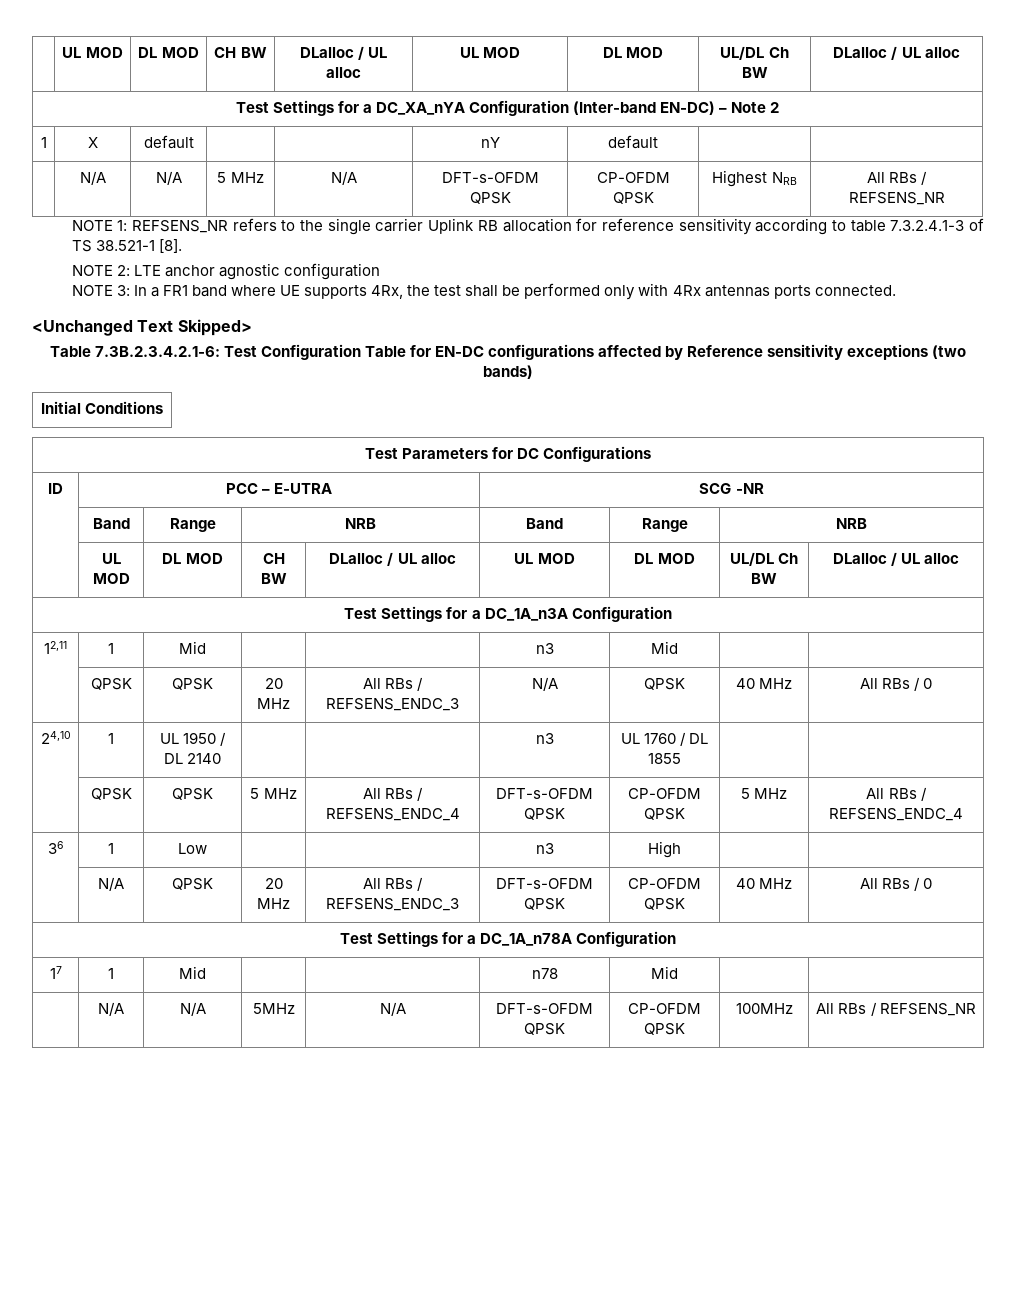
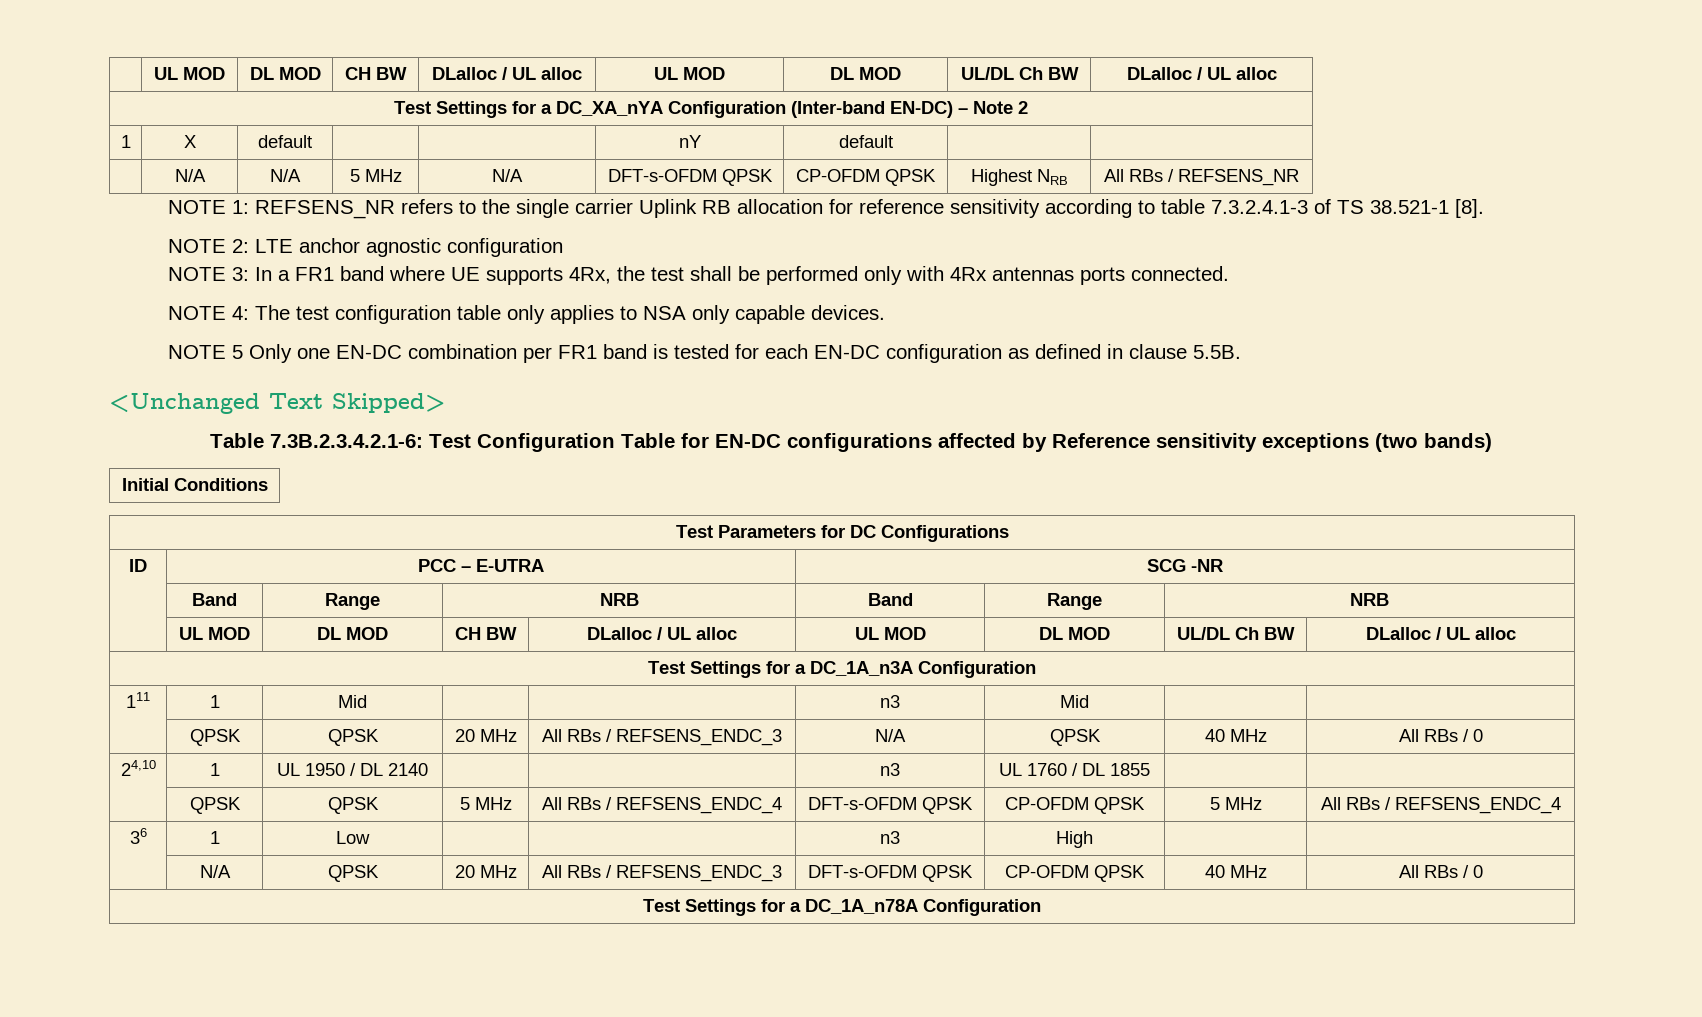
+ NOTE 4: The test configuration table only applies to NSA only capable devices.
+ NOTE 5 Only one EN-DC combination per FR1 band is tested for each EN-DC configuration as defined in clause 5.5B.
- 12,11 | 1 | Mid | | | n3 | Mid | |
+ 111 | 1 | Mid | | | n3 | Mid | |
- 17 | 1 | Mid | | | n78 | Mid | |
- | N/A | N/A | 5MHz | N/A | DFT-s-OFDM QPSK | CP-OFDM QPSK | 100MHz | All RBs / REFSENS_NR

